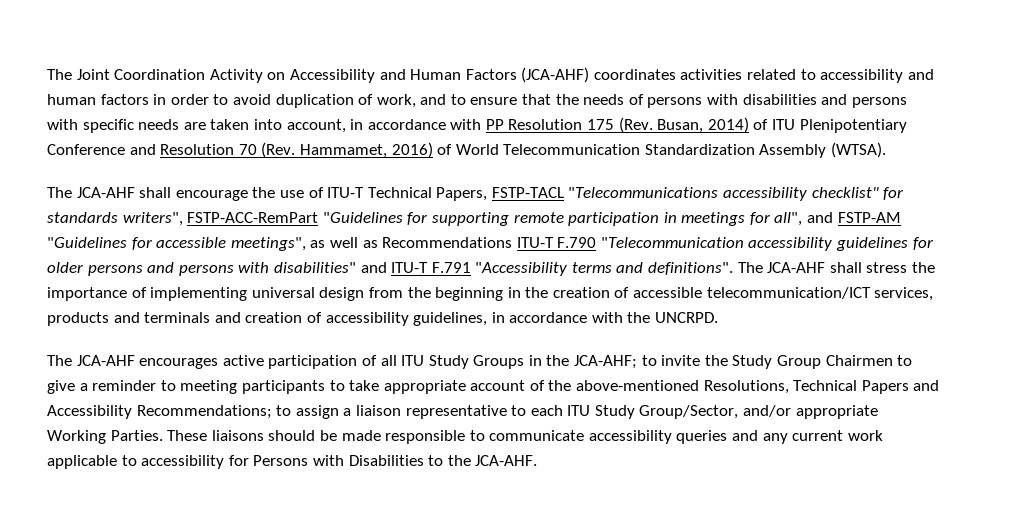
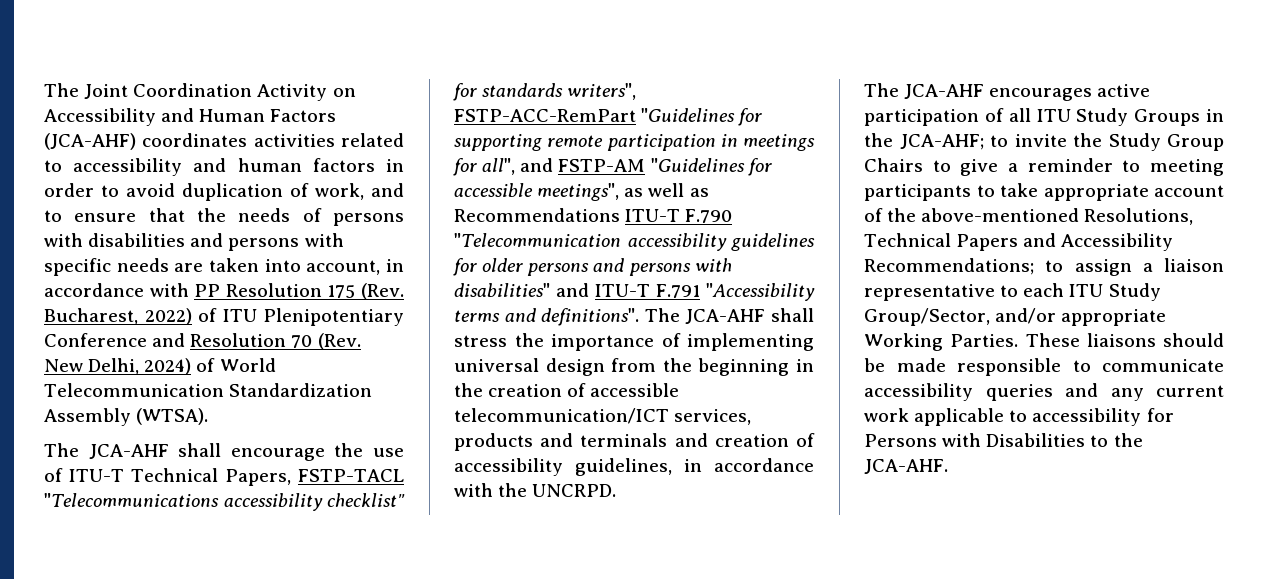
- The Joint Coordination Activity on Accessibility and Human Factors (JCA-AHF) coordinates activities related to accessibility and human factors in order to avoid duplication of work, and to ensure that the needs of persons with disabilities and persons with specific needs are taken into account, in accordance with PP Resolution 175 (Rev. Busan, 2014) of ITU Plenipotentiary Conference and Resolution 70 (Rev. Hammamet, 2016) of World Telecommunication Standardization Assembly (WTSA).
+ The Joint Coordination Activity on Accessibility and Human Factors (JCA-AHF) coordinates activities related to accessibility and human factors in order to avoid duplication of work, and to ensure that the needs of persons with disabilities and persons with specific needs are taken into account, in accordance with PP Resolution 175 (Rev. Bucharest, 2022) of ITU Plenipotentiary Conference and Resolution 70 (Rev. New Delhi, 2024) of World Telecommunication Standardization Assembly (WTSA).
- The JCA-AHF encourages active participation of all ITU Study Groups in the JCA-AHF; to invite the Study Group Chairmen to give a reminder to meeting participants to take appropriate account of the above-mentioned Resolutions, Technical Papers and Accessibility Recommendations; to assign a liaison representative to each ITU Study Group/Sector, and/or appropriate Working Parties.
+ The JCA-AHF encourages active participation of all ITU Study Groups in the JCA-AHF; to invite the Study Group Chairs to give a reminder to meeting participants to take appropriate account of the above-mentioned Resolutions, Technical Papers and Accessibility Recommendations; to assign a liaison representative to each ITU Study Group/Sector, and/or appropriate Working Parties.

